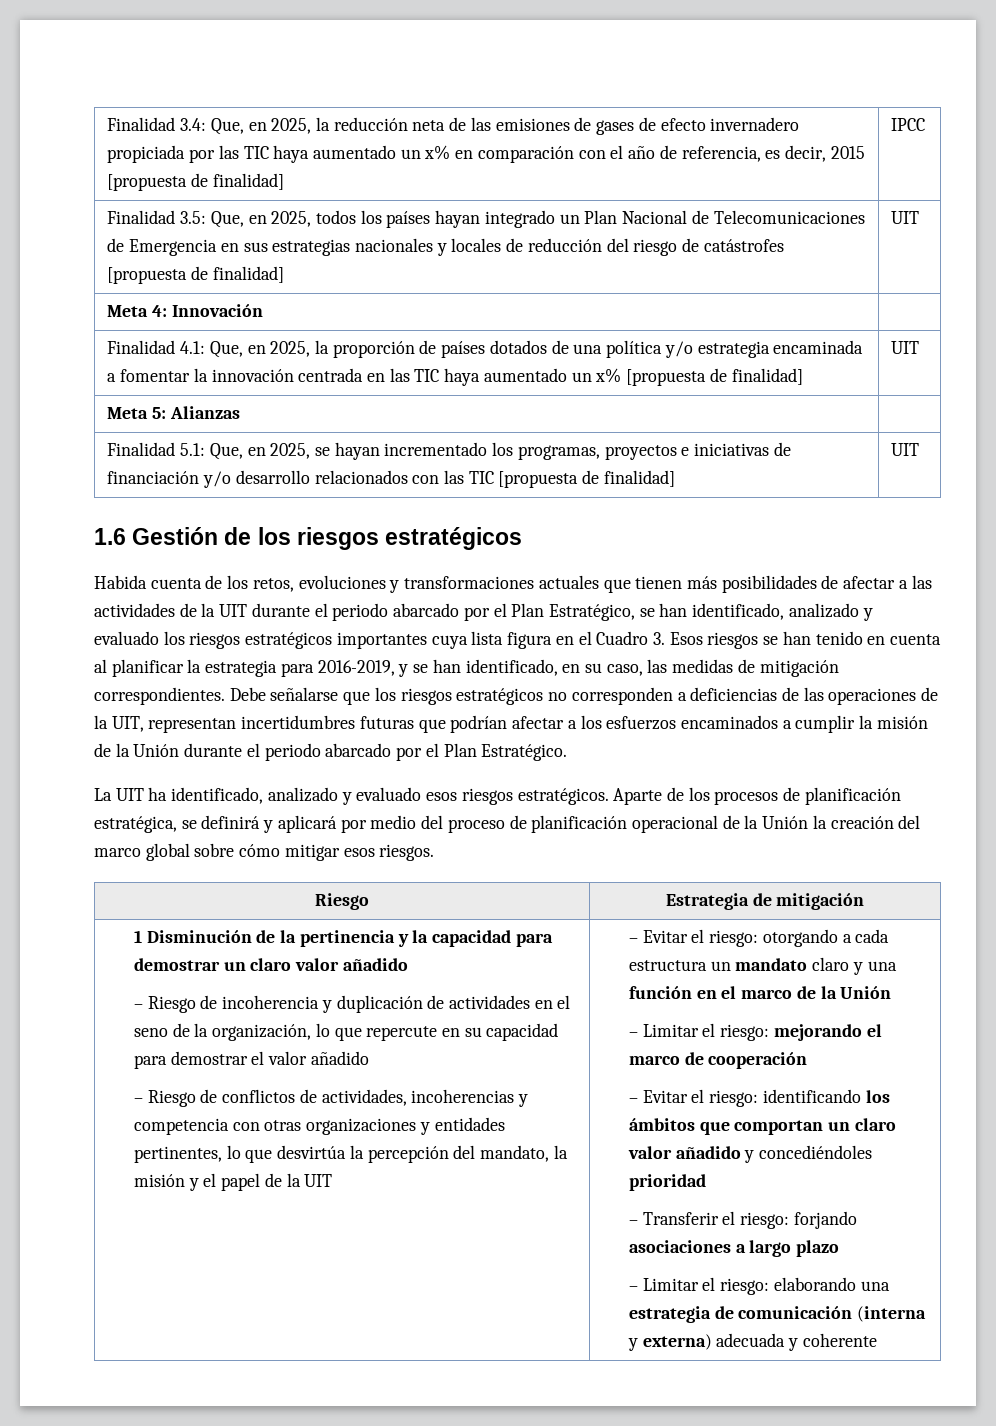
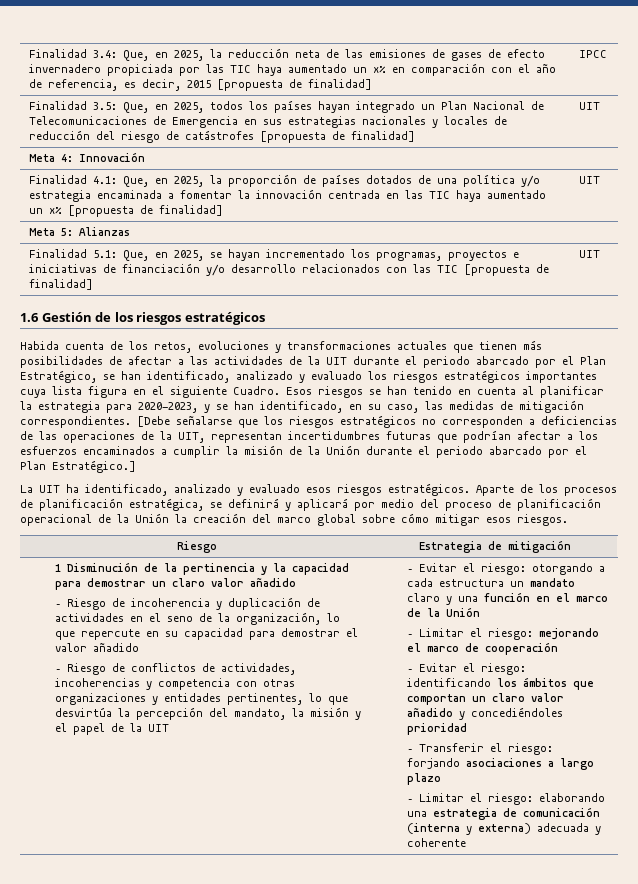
- Habida cuenta de los retos, evoluciones y transformaciones actuales que tienen más posibilidades de afectar a las actividades de la UIT durante el periodo abarcado por el Plan Estratégico, se han identificado, analizado y evaluado los riesgos estratégicos importantes cuya lista figura en el Cuadro 3. Esos riesgos se han tenido en cuenta al planificar la estrategia para 2016-2019, y se han identificado, en su caso, las medidas de mitigación correspondientes.
+ Habida cuenta de los retos, evoluciones y transformaciones actuales que tienen más posibilidades de afectar a las actividades de la UIT durante el periodo abarcado por el Plan Estratégico, se han identificado, analizado y evaluado los riesgos estratégicos importantes cuya lista figura en el siguiente Cuadro. Esos riesgos se han tenido en cuenta al planificar la estrategia para 2020-2023, y se han identificado, en su caso, las medidas de mitigación correspondientes.
- Debe señalarse que los riesgos estratégicos no corresponden a deficiencias de las operaciones de la UIT, representan incertidumbres futuras que podrían afectar a los esfuerzos encaminados a cumplir la misión de la Unión durante el periodo abarcado por el Plan Estratégico.
+ [Debe señalarse que los riesgos estratégicos no corresponden a deficiencias de las operaciones de la UIT, representan incertidumbres futuras que podrían afectar a los esfuerzos encaminados a cumplir la misión de la Unión durante el periodo abarcado por el Plan Estratégico.]

